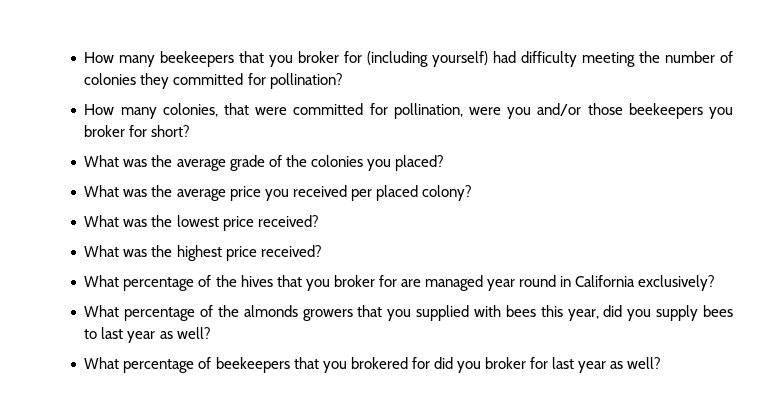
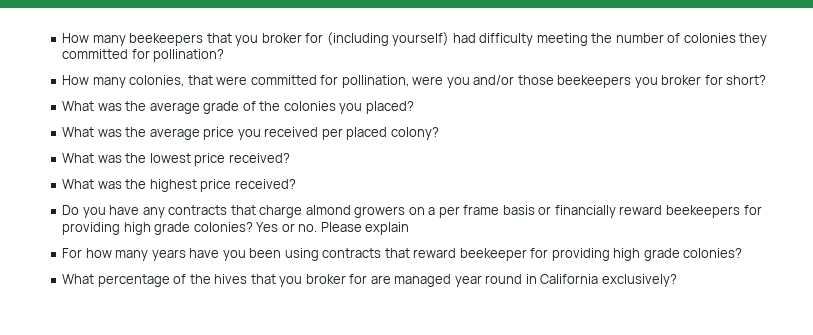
+ Do you have any contracts that charge almond growers on a per frame basis or financially reward beekeepers for providing high grade colonies? Yes or no. Please explain
+ For how many years have you been using contracts that reward beekeeper for providing high grade colonies?
- What percentage of the almonds growers that you supplied with bees this year, did you supply bees to last year as well?
- What percentage of beekeepers that you brokered for did you broker for last year as well?

